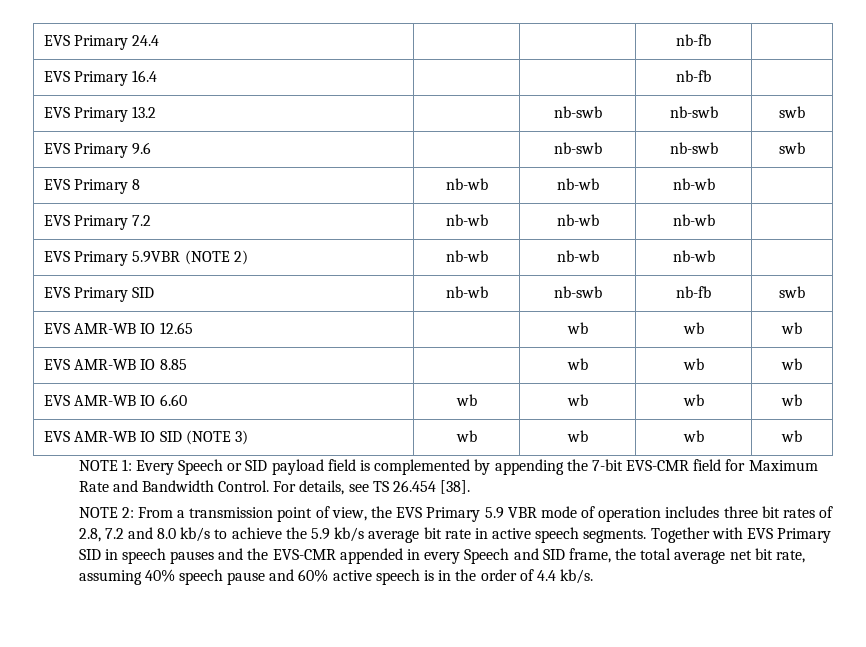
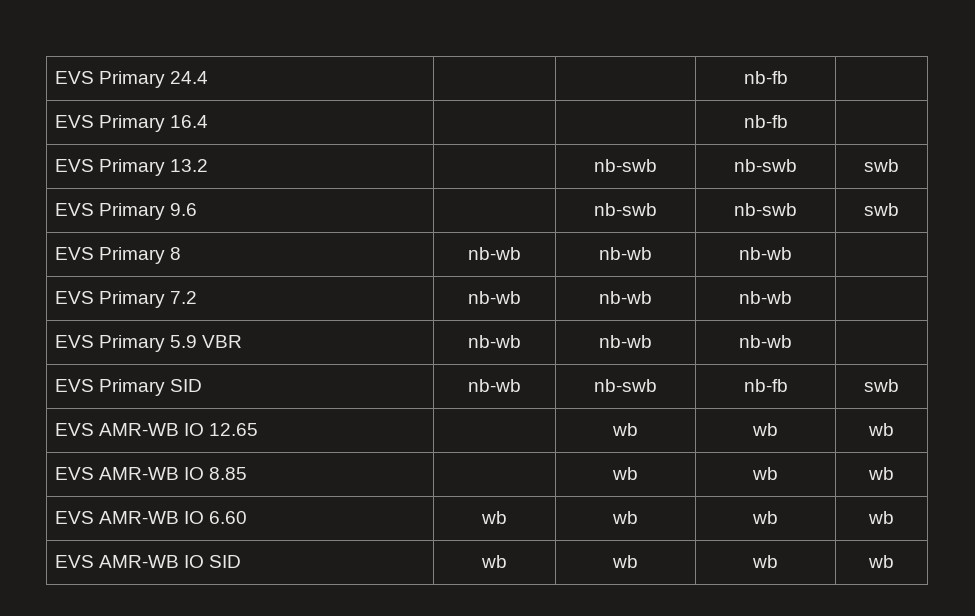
- EVS Primary 5.9VBR (NOTE 2) | nb-wb | nb-wb | nb-wb |
+ EVS Primary 5.9 VBR | nb-wb | nb-wb | nb-wb |
- EVS AMR-WB IO SID (NOTE 3) | wb | wb | wb | wb
- NOTE 1: Every Speech or SID payload field is complemented by appending the 7-bit EVS-CMR field for Maximum Rate and Bandwidth Control. For details, see TS 26.454 [38].
- NOTE 2: From a transmission point of view, the EVS Primary 5.9 VBR mode of operation includes three bit rates of 2.8, 7.2 and 8.0 kb/s to achieve the 5.9 kb/s average bit rate in active speech segments. Together with EVS Primary SID in speech pauses and the EVS-CMR appended in every Speech and SID frame, the total average net bit rate, assuming 40% speech pause and 60% active speech is in the order of 4.4 kb/s.
+ EVS AMR-WB IO SID | wb | wb | wb | wb

